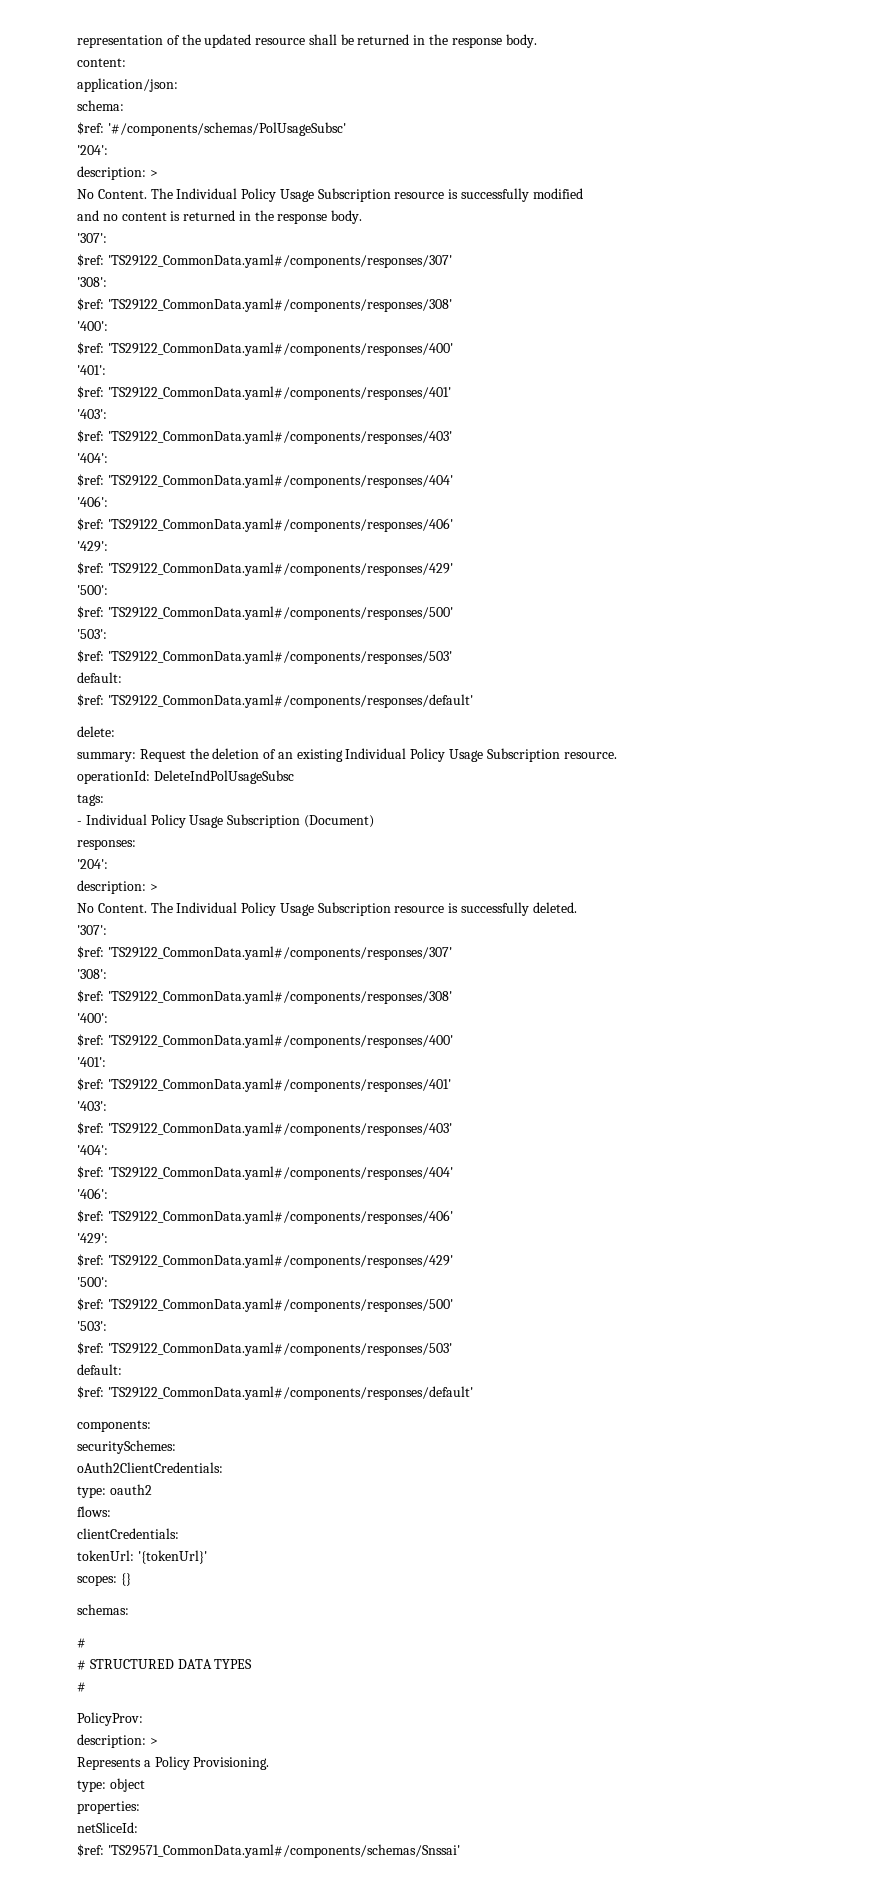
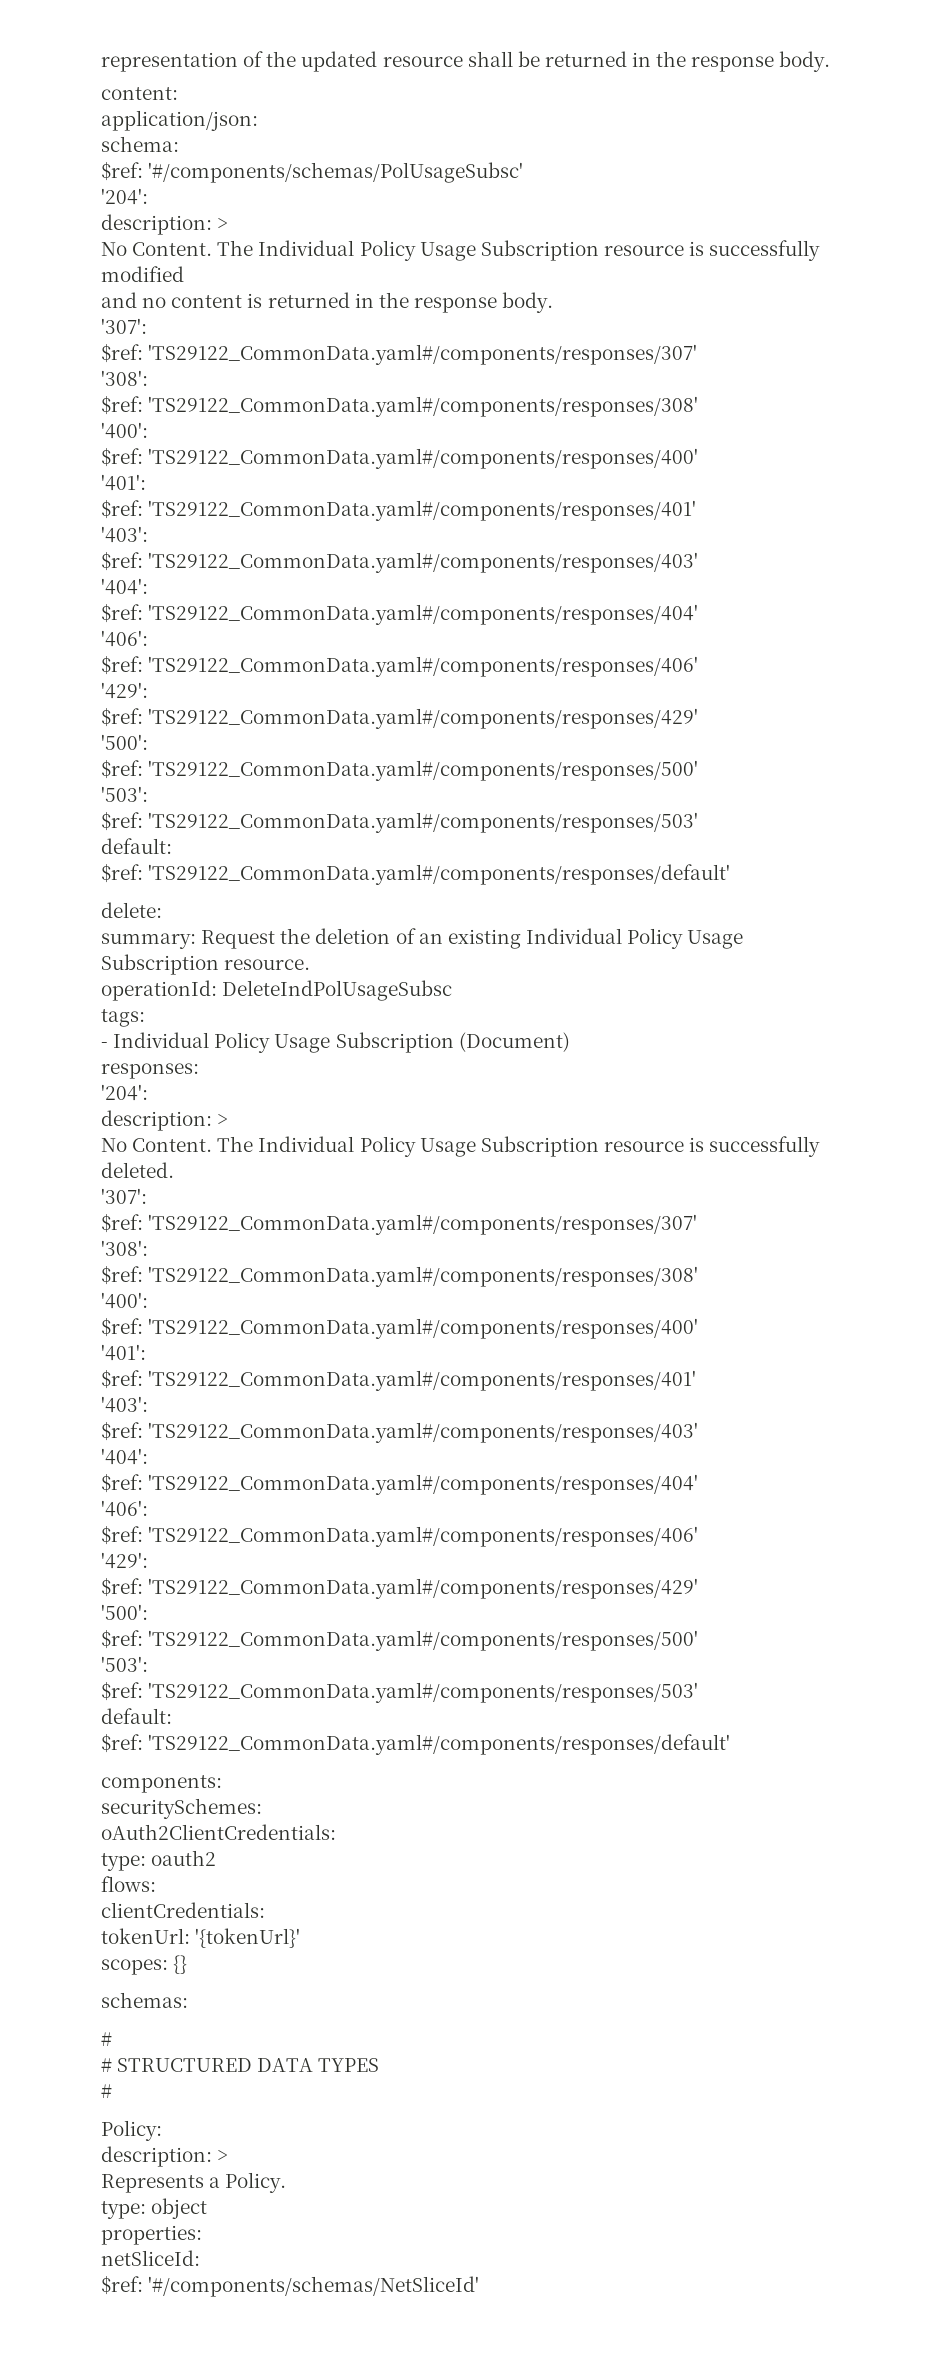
- PolicyProv:
+ Policy:
- Represents a Policy Provisioning.
+ Represents a Policy.
- $ref: 'TS29571_CommonData.yaml#/components/schemas/Snssai'
+ $ref: '#/components/schemas/NetSliceId'

